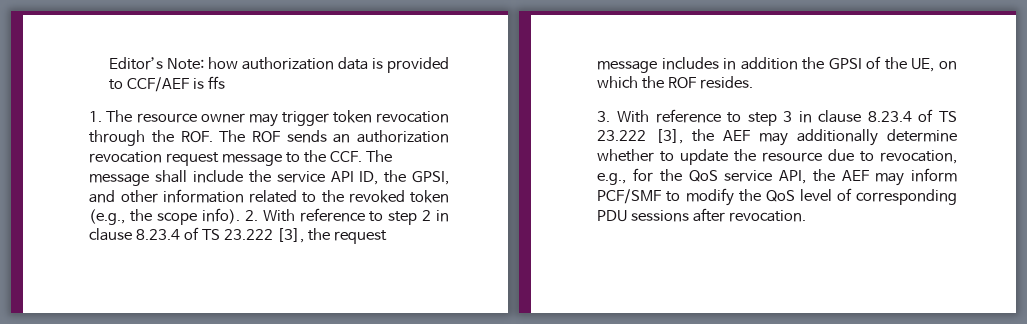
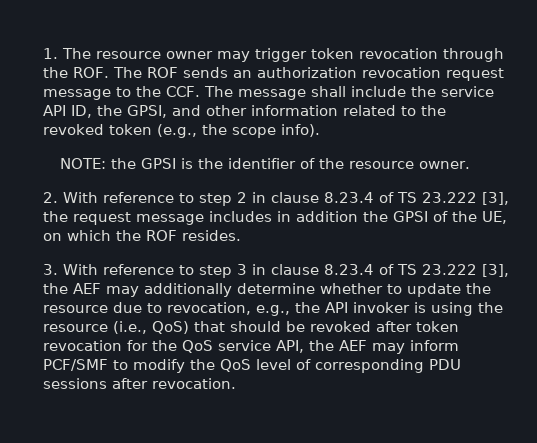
- Editor’s Note: how authorization data is provided to CCF/AEF is ffs
- 1. The resource owner may trigger token revocation through the ROF. The ROF sends an authorization revocation request message to the CCF. The message shall include the service API ID, the GPSI, and other information related to the revoked token (e.g., the scope info). 2. With reference to step 2 in clause 8.23.4 of TS 23.222 [3], the request message includes in addition the GPSI of the UE, on which the ROF resides.
+ 1. The resource owner may trigger token revocation through the ROF. The ROF sends an authorization revocation request message to the CCF. The message shall include the service API ID, the GPSI, and other information related to the revoked token (e.g., the scope info).
+ NOTE: the GPSI is the identifier of the resource owner.
+ 2. With reference to step 2 in clause 8.23.4 of TS 23.222 [3], the request message includes in addition the GPSI of the UE, on which the ROF resides.
- 3. With reference to step 3 in clause 8.23.4 of TS 23.222 [3], the AEF may additionally determine whether to update the resource due to revocation, e.g., for the QoS service API, the AEF may inform PCF/SMF to modify the QoS level of corresponding PDU sessions after revocation.
+ 3. With reference to step 3 in clause 8.23.4 of TS 23.222 [3], the AEF may additionally determine whether to update the resource due to revocation, e.g., the API invoker is using the resource (i.e., QoS) that should be revoked after token revocation for the QoS service API, the AEF may inform PCF/SMF to modify the QoS level of corresponding PDU sessions after revocation.

